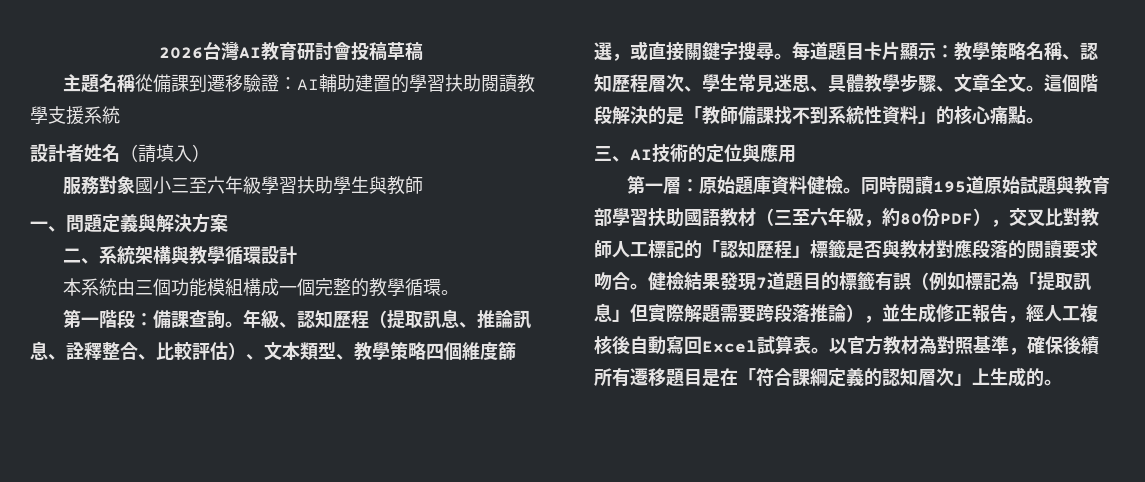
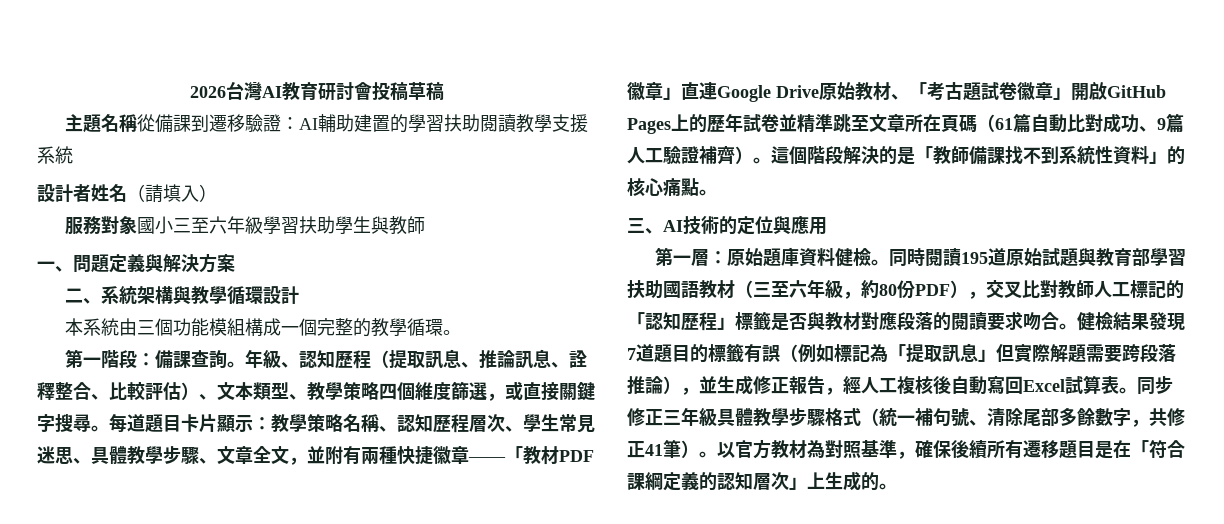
- 每道題目卡片顯示：教學策略名稱、認知歷程層次、學生常見迷思、具體教學步驟、文章全文。
+ 每道題目卡片顯示：教學策略名稱、認知歷程層次、學生常見迷思、具體教學步驟、文章全文，並附有兩種快捷徽章——「教材PDF徽章」直連Google Drive原始教材、「考古題試卷徽章」開啟GitHub Pages上的歷年試卷並精準跳至文章所在頁碼（61篇自動比對成功、9篇人工驗證補齊）。
+ 同步修正三年級具體教學步驟格式（統一補句號、清除尾部多餘數字，共修正41筆）。

